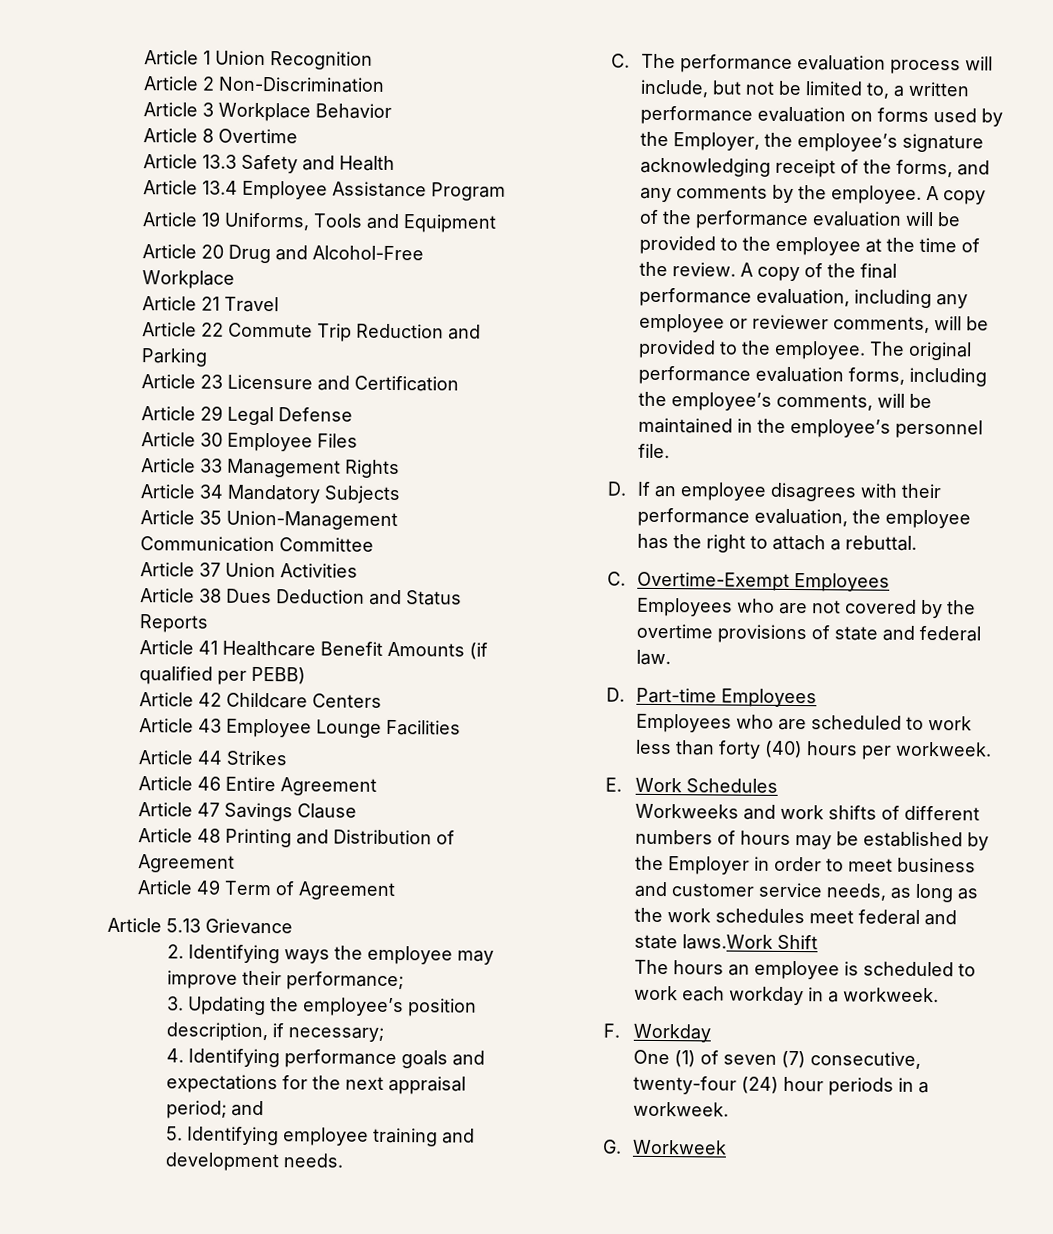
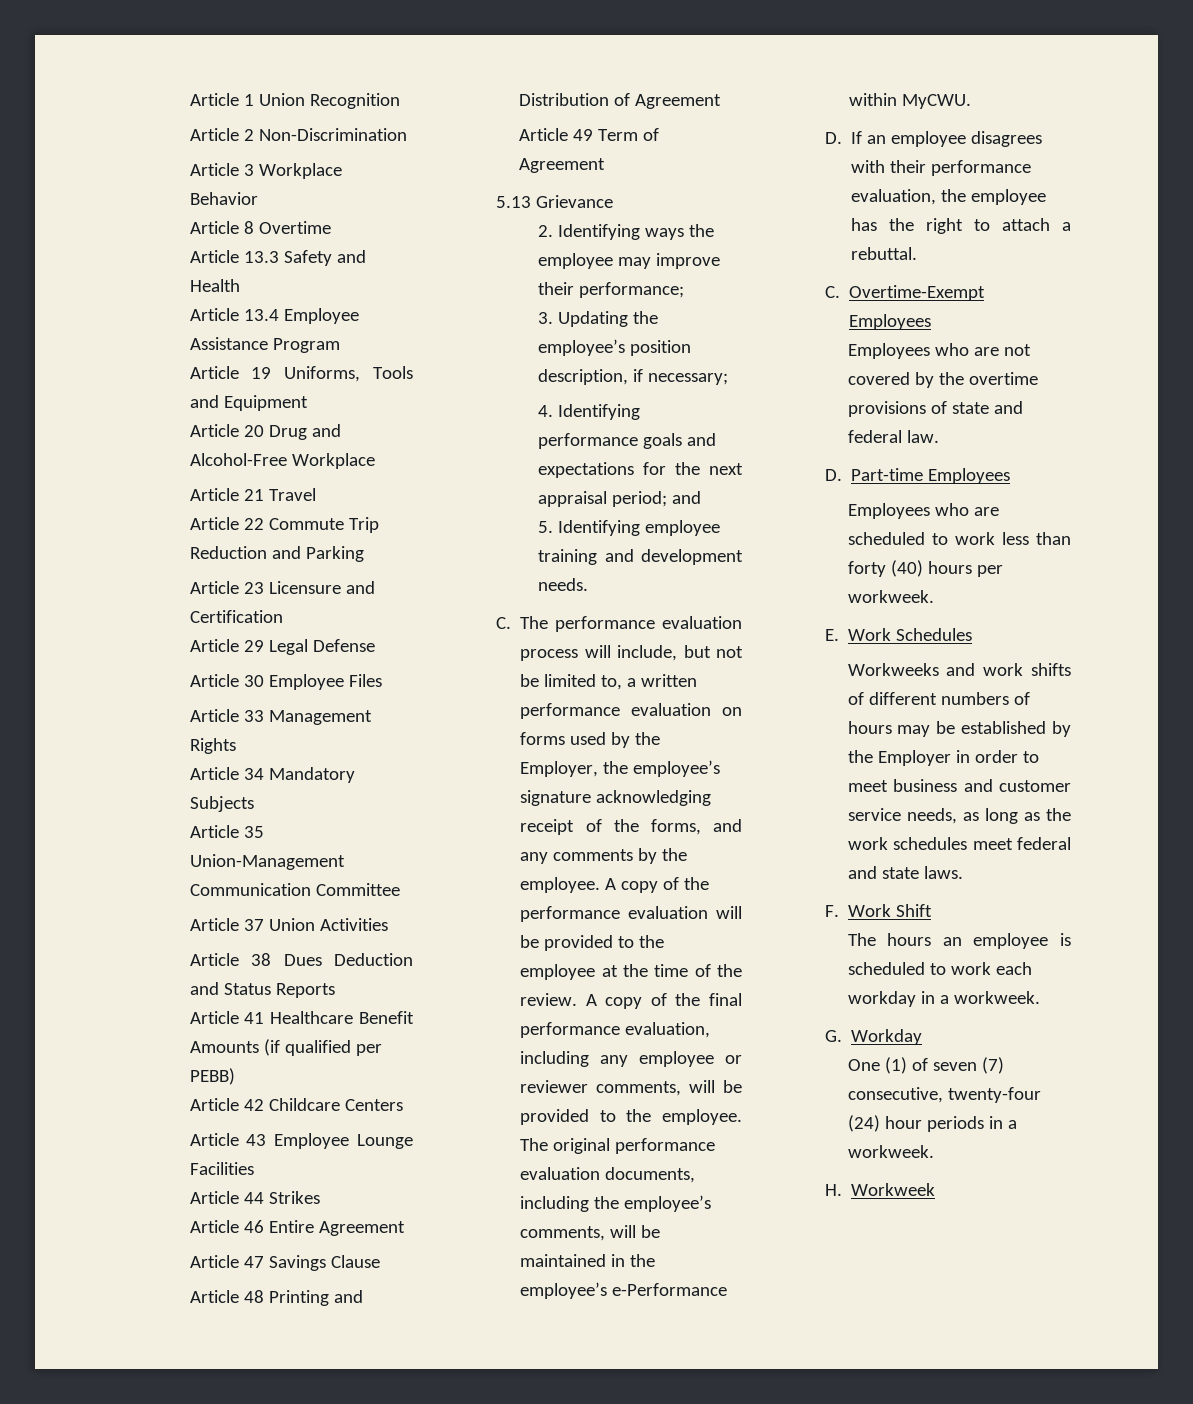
- Article 5.13 Grievance
+ 5.13 Grievance
- The original performance evaluation forms, including the employee’s comments, will be maintained in the employee’s personnel file.
+ The original performance evaluation documents, including the employee’s comments, will be maintained in the employee’s e-Performance within MyCWU.
- Workweeks and work shifts of different numbers of hours may be established by the Employer in order to meet business and customer service needs, as long as the work schedules meet federal and state laws.Work Shift
+ Workweeks and work shifts of different numbers of hours may be established by the Employer in order to meet business and customer service needs, as long as the work schedules meet federal and state laws.
+ F. Work Shift
- F. Workday
+ G. Workday
- G. Workweek
+ H. Workweek

